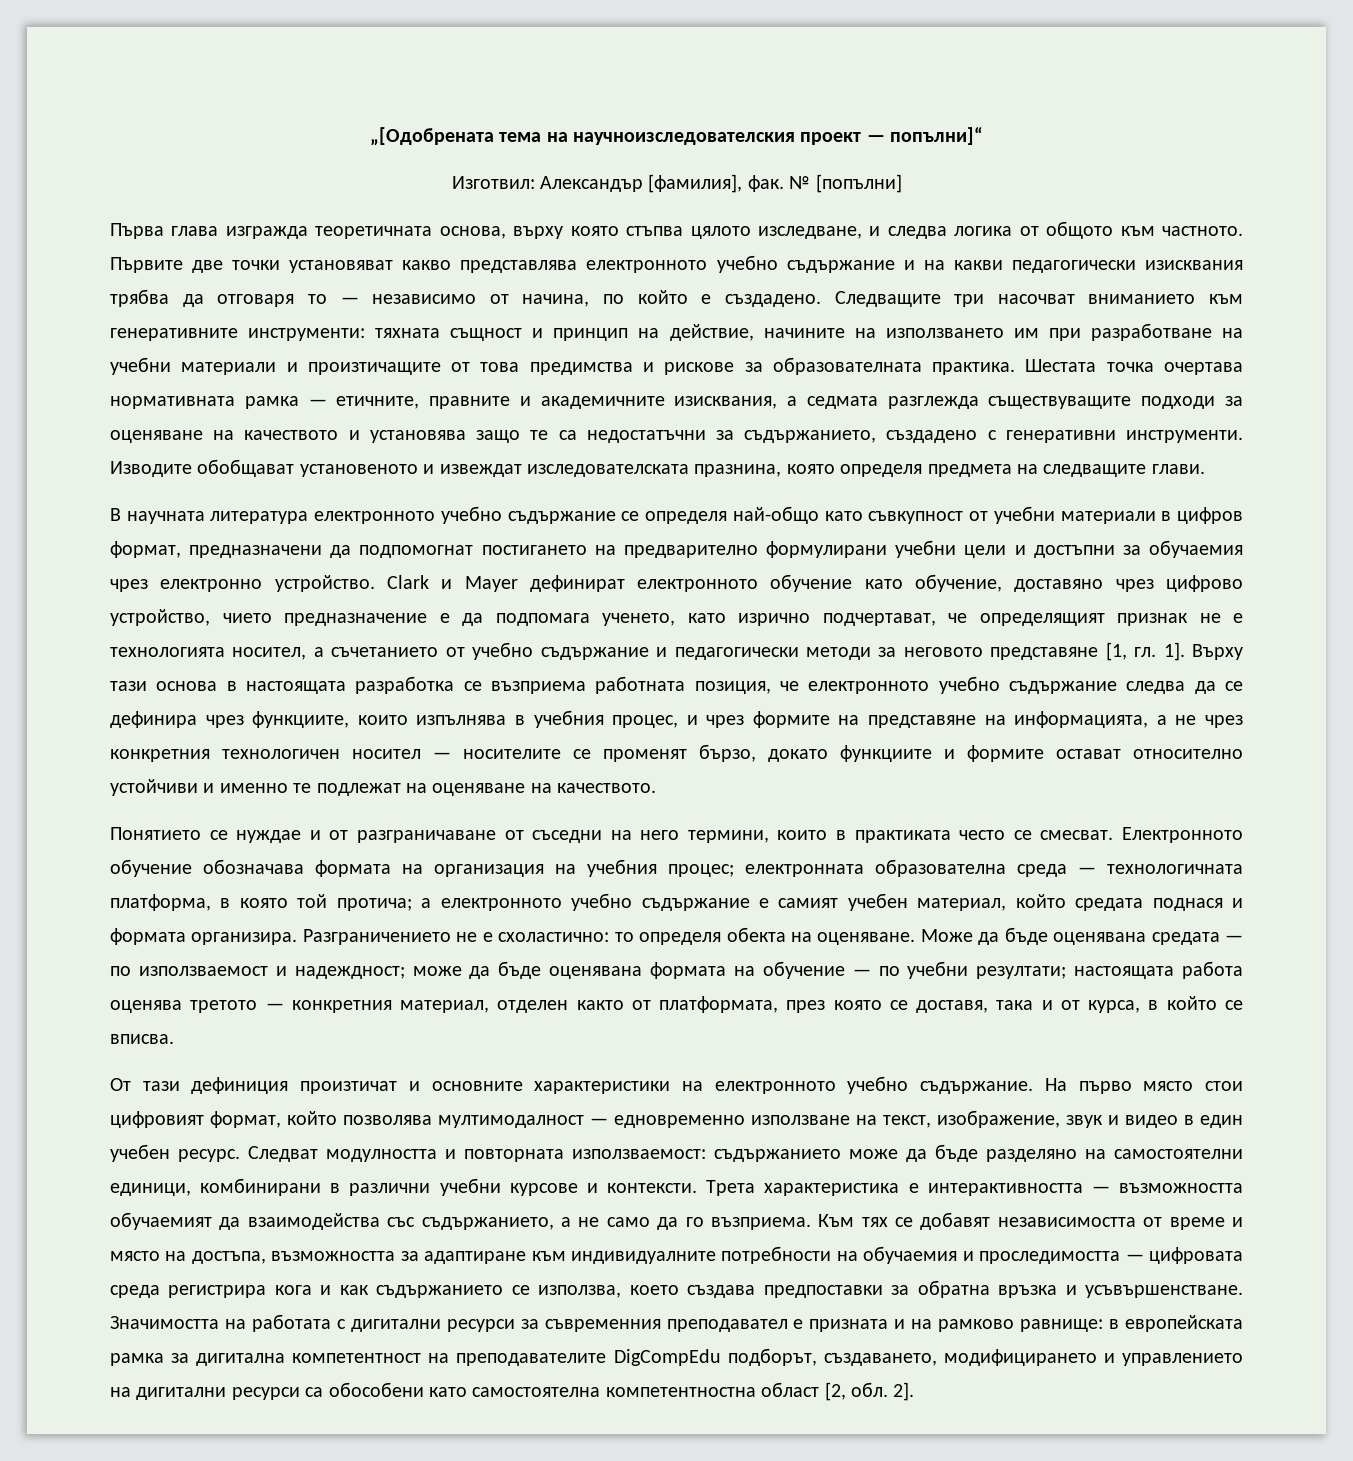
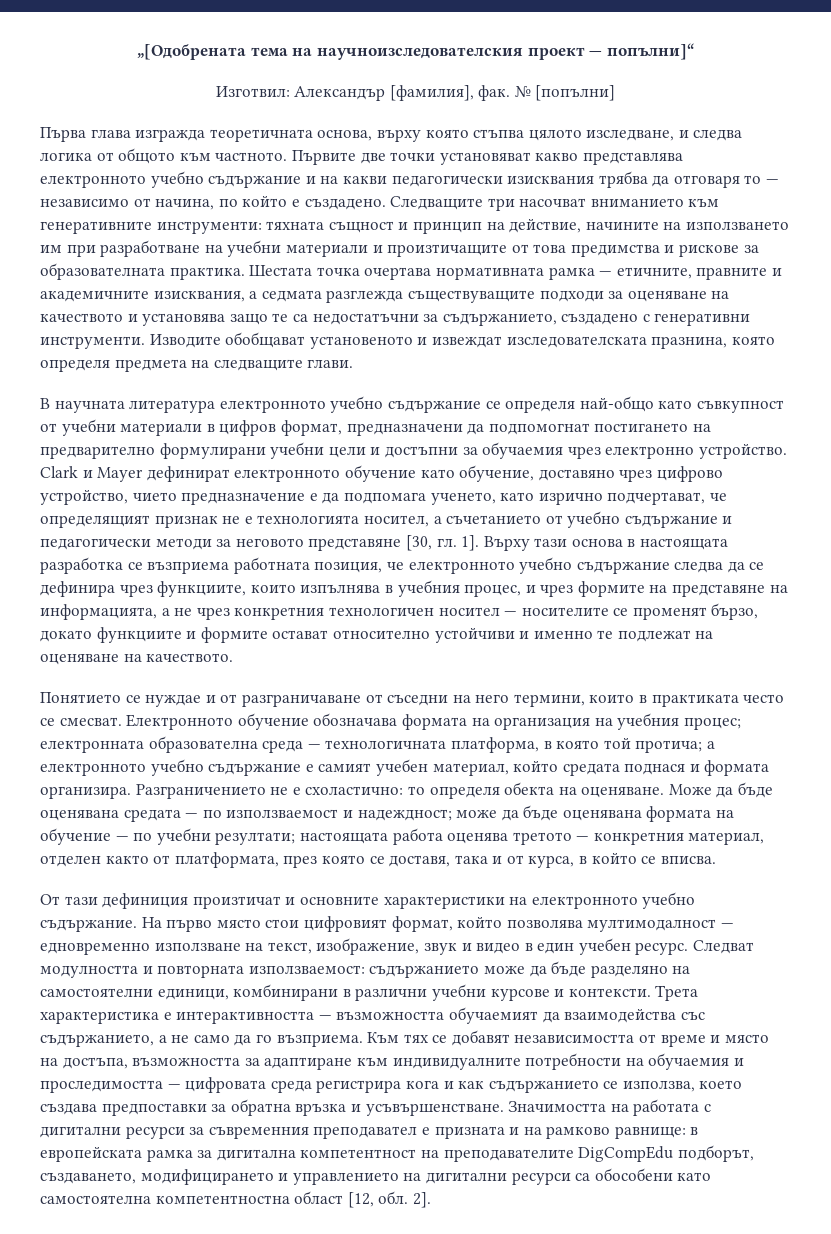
- Clark и Mayer дефинират електронното обучение като обучение, доставяно чрез цифрово устройство, чието предназначение е да подпомага ученето, като изрично подчертават, че определящият признак не е технологията носител, а съчетанието от учебно съдържание и педагогически методи за неговото представяне [1, гл.
+ Clark и Mayer дефинират електронното обучение като обучение, доставяно чрез цифрово устройство, чието предназначение е да подпомага ученето, като изрично подчертават, че определящият признак не е технологията носител, а съчетанието от учебно съдържание и педагогически методи за неговото представяне [30, гл.
- Значимостта на работата с дигитални ресурси за съвременния преподавател е призната и на рамково равнище: в европейската рамка за дигитална компетентност на преподавателите DigCompEdu подборът, създаването, модифицирането и управлението на дигитални ресурси са обособени като самостоятелна компетентностна област [2, обл.
+ Значимостта на работата с дигитални ресурси за съвременния преподавател е призната и на рамково равнище: в европейската рамка за дигитална компетентност на преподавателите DigCompEdu подборът, създаването, модифицирането и управлението на дигитални ресурси са обособени като самостоятелна компетентностна област [12, обл.

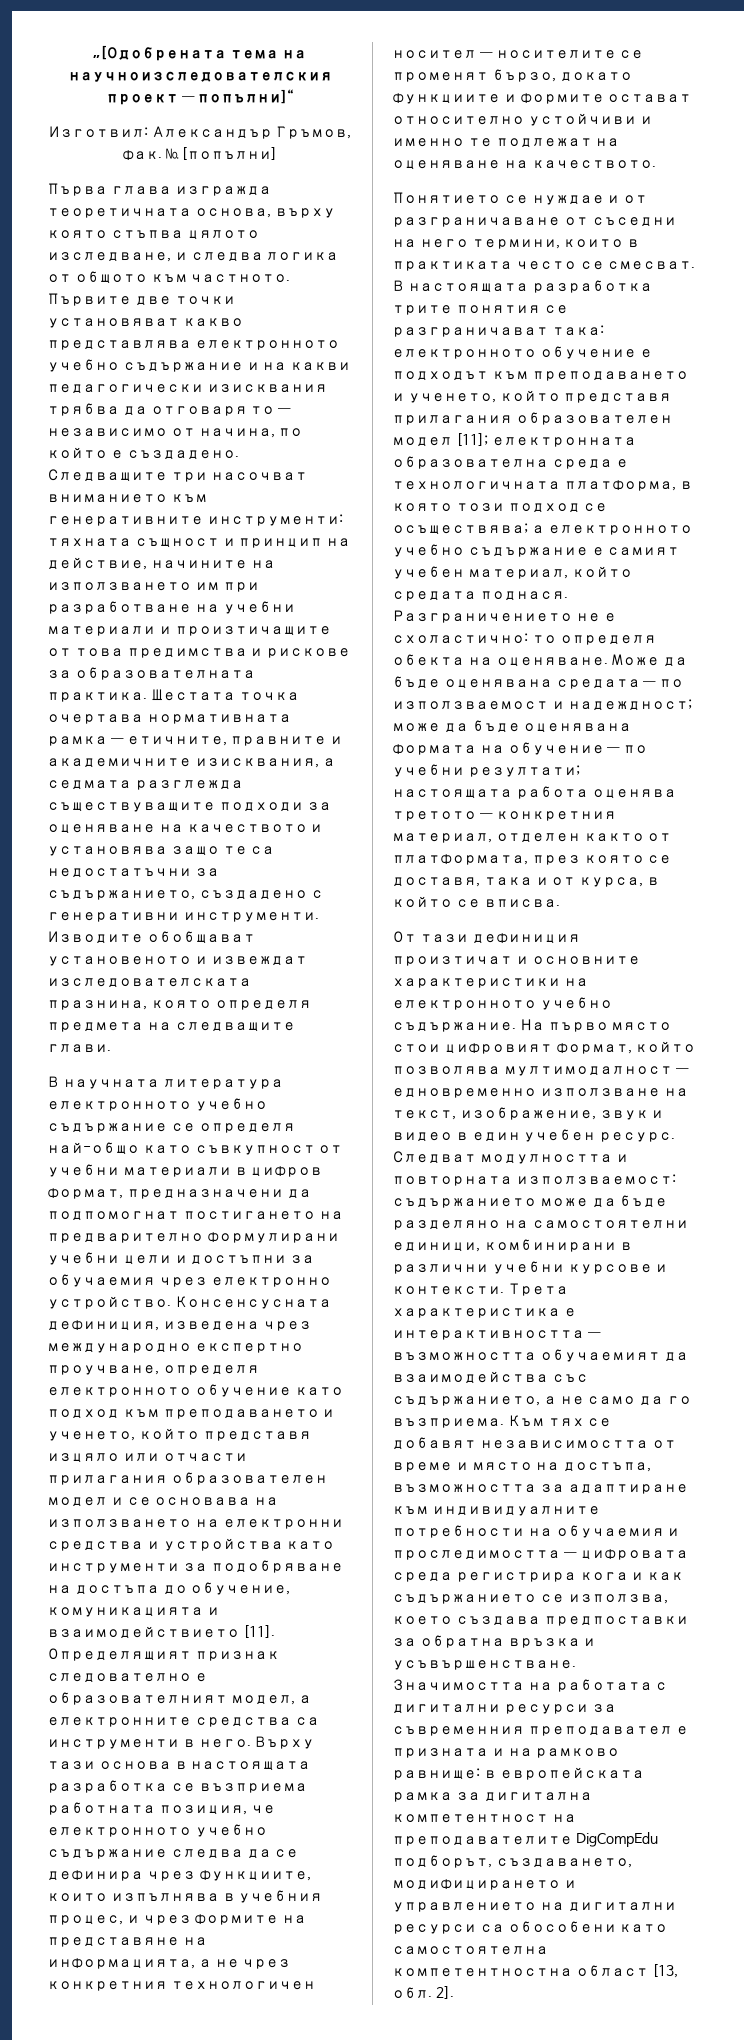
- Изготвил: Александър [фамилия], фак.
+ Изготвил: Александър Гръмов, фак.
- Clark и Mayer дефинират електронното обучение като обучение, доставяно чрез цифрово устройство, чието предназначение е да подпомага ученето, като изрично подчертават, че определящият признак не е технологията носител, а съчетанието от учебно съдържание и педагогически методи за неговото представяне [30, гл. 1].
+ Консенсусната дефиниция, изведена чрез международно експертно проучване, определя електронното обучение като подход към преподаването и ученето, който представя изцяло или отчасти прилагания образователен модел и се основава на използването на електронни средства и устройства като инструменти за подобряване на достъпа до обучение, комуникацията и взаимодействието [11]. Определящият признак следователно е образователният модел, а електронните средства са инструменти в него.
- Електронното обучение обозначава формата на организация на учебния процес; електронната образователна среда — технологичната платформа, в която той протича; а електронното учебно съдържание е самият учебен материал, който средата поднася и формата организира.
+ В настоящата разработка трите понятия се разграничават така: електронното обучение е подходът към преподаването и ученето, който представя прилагания образователен модел [11]; електронната образователна среда е технологичната платформа, в която този подход се осъществява; а електронното учебно съдържание е самият учебен материал, който средата поднася.
- Значимостта на работата с дигитални ресурси за съвременния преподавател е призната и на рамково равнище: в европейската рамка за дигитална компетентност на преподавателите DigCompEdu подборът, създаването, модифицирането и управлението на дигитални ресурси са обособени като самостоятелна компетентностна област [12, обл.
+ Значимостта на работата с дигитални ресурси за съвременния преподавател е призната и на рамково равнище: в европейската рамка за дигитална компетентност на преподавателите DigCompEdu подборът, създаването, модифицирането и управлението на дигитални ресурси са обособени като самостоятелна компетентностна област [13, обл.

